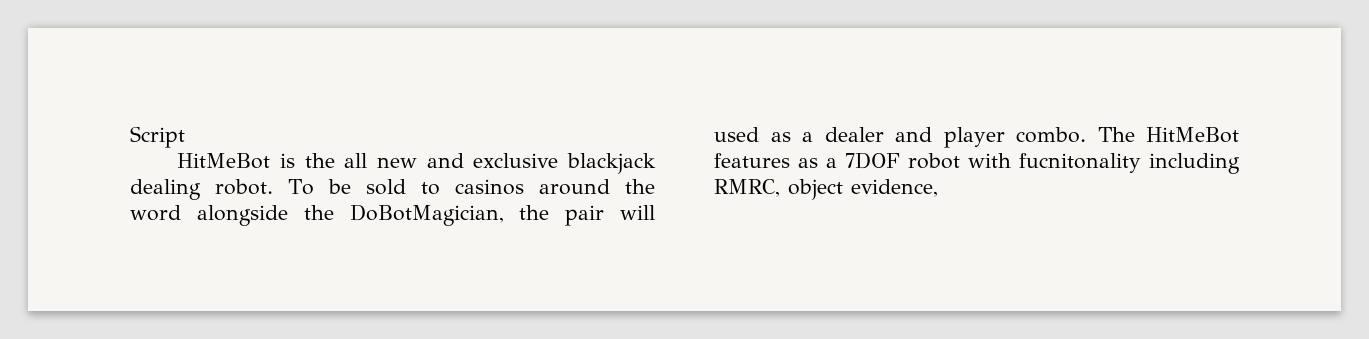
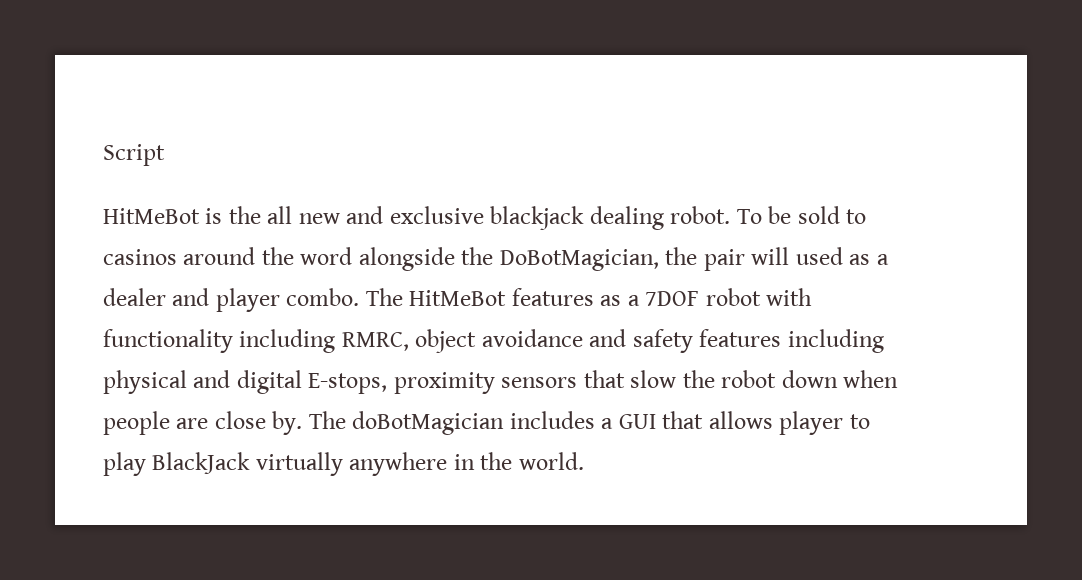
- The HitMeBot features as a 7DOF robot with fucnitonality including RMRC, object evidence,
+ The HitMeBot features as a 7DOF robot with functionality including RMRC, object avoidance and safety features including physical and digital E-stops, proximity sensors that slow the robot down when people are close by. The doBotMagician includes a GUI that allows player to play BlackJack virtually anywhere in the world.

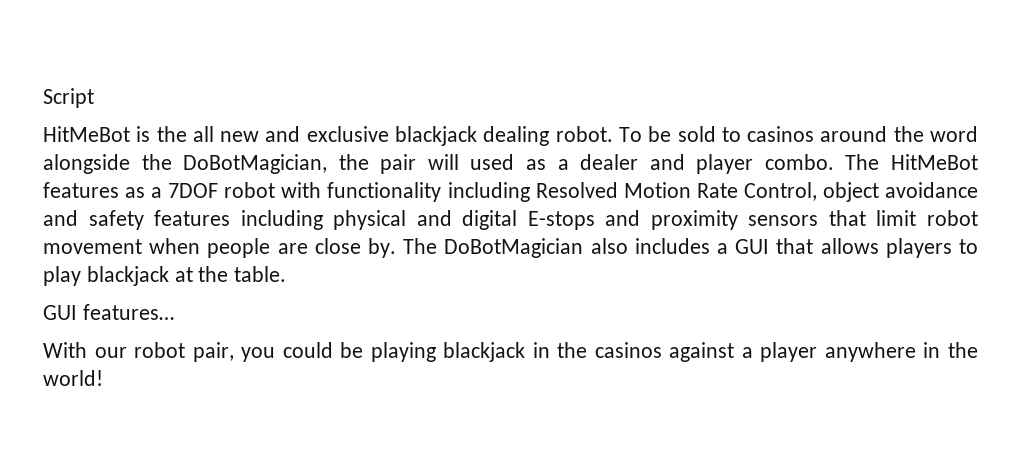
- The HitMeBot features as a 7DOF robot with functionality including RMRC, object avoidance and safety features including physical and digital E-stops, proximity sensors that slow the robot down when people are close by.
+ The HitMeBot features as a 7DOF robot with functionality including Resolved Motion Rate Control, object avoidance and safety features including physical and digital E-stops and proximity sensors that limit robot movement when people are close by.
- The doBotMagician includes a GUI that allows player to play BlackJack virtually anywhere in the world.
+ The DoBotMagician also includes a GUI that allows players to play blackjack at the table.
+ GUI features…
+ With our robot pair, you could be playing blackjack in the casinos against a player anywhere in the world!

